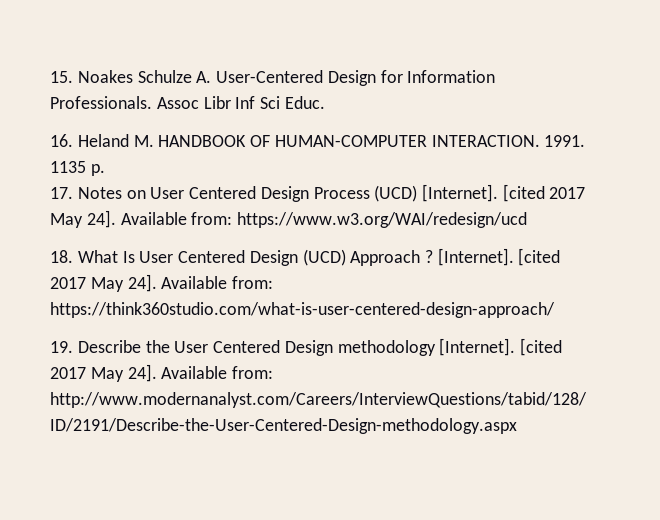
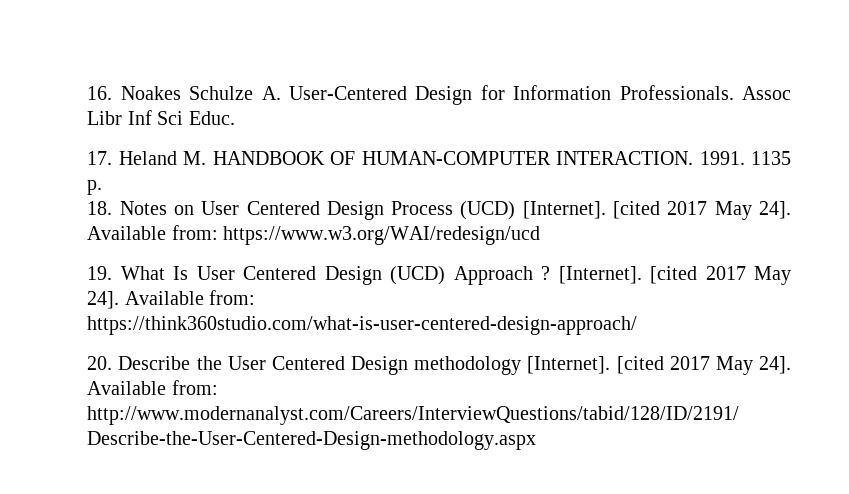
- 15. Noakes Schulze A. User-Centered Design for Information Professionals.
+ 16. Noakes Schulze A. User-Centered Design for Information Professionals.
- 16. Heland M. HANDBOOK OF HUMAN-COMPUTER INTERACTION.
+ 17. Heland M. HANDBOOK OF HUMAN-COMPUTER INTERACTION.
- 17. Notes on User Centered Design Process (UCD) [Internet].
+ 18. Notes on User Centered Design Process (UCD) [Internet].
- 18. What Is User Centered Design (UCD) Approach ?
+ 19. What Is User Centered Design (UCD) Approach ?
- 19. Describe the User Centered Design methodology [Internet].
+ 20. Describe the User Centered Design methodology [Internet].

